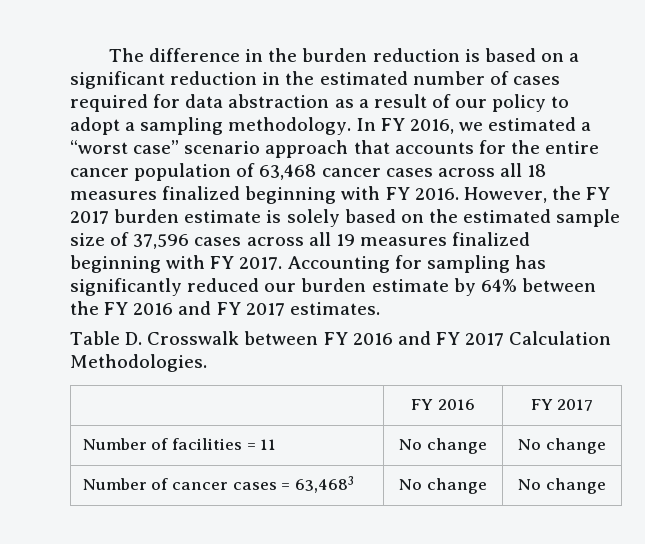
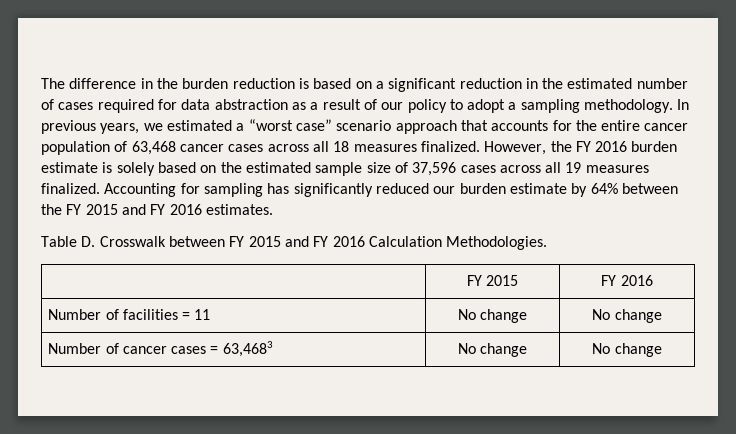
- In FY 2016, we estimated a “worst case” scenario approach that accounts for the entire cancer population of 63,468 cancer cases across all 18 measures finalized beginning with FY 2016.
+ In previous years, we estimated a “worst case” scenario approach that accounts for the entire cancer population of 63,468 cancer cases across all 18 measures finalized.
- However, the FY 2017 burden estimate is solely based on the estimated sample size of 37,596 cases across all 19 measures finalized beginning with FY 2017.
+ However, the FY 2016 burden estimate is solely based on the estimated sample size of 37,596 cases across all 19 measures finalized.
- Accounting for sampling has significantly reduced our burden estimate by 64% between the FY 2016 and FY 2017 estimates.
+ Accounting for sampling has significantly reduced our burden estimate by 64% between the FY 2015 and FY 2016 estimates.
- Table D. Crosswalk between FY 2016 and FY 2017 Calculation Methodologies.
+ Table D. Crosswalk between FY 2015 and FY 2016 Calculation Methodologies.
- | FY 2016 | FY 2017
+ | FY 2015 | FY 2016

